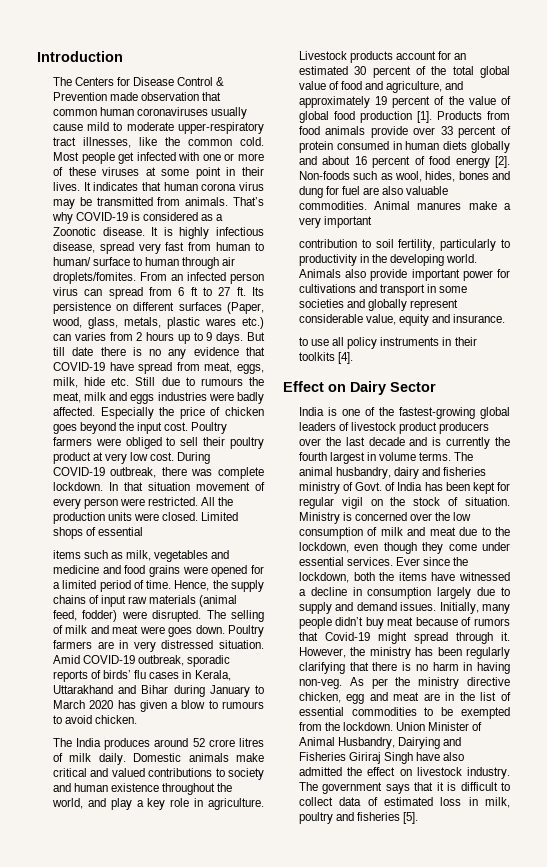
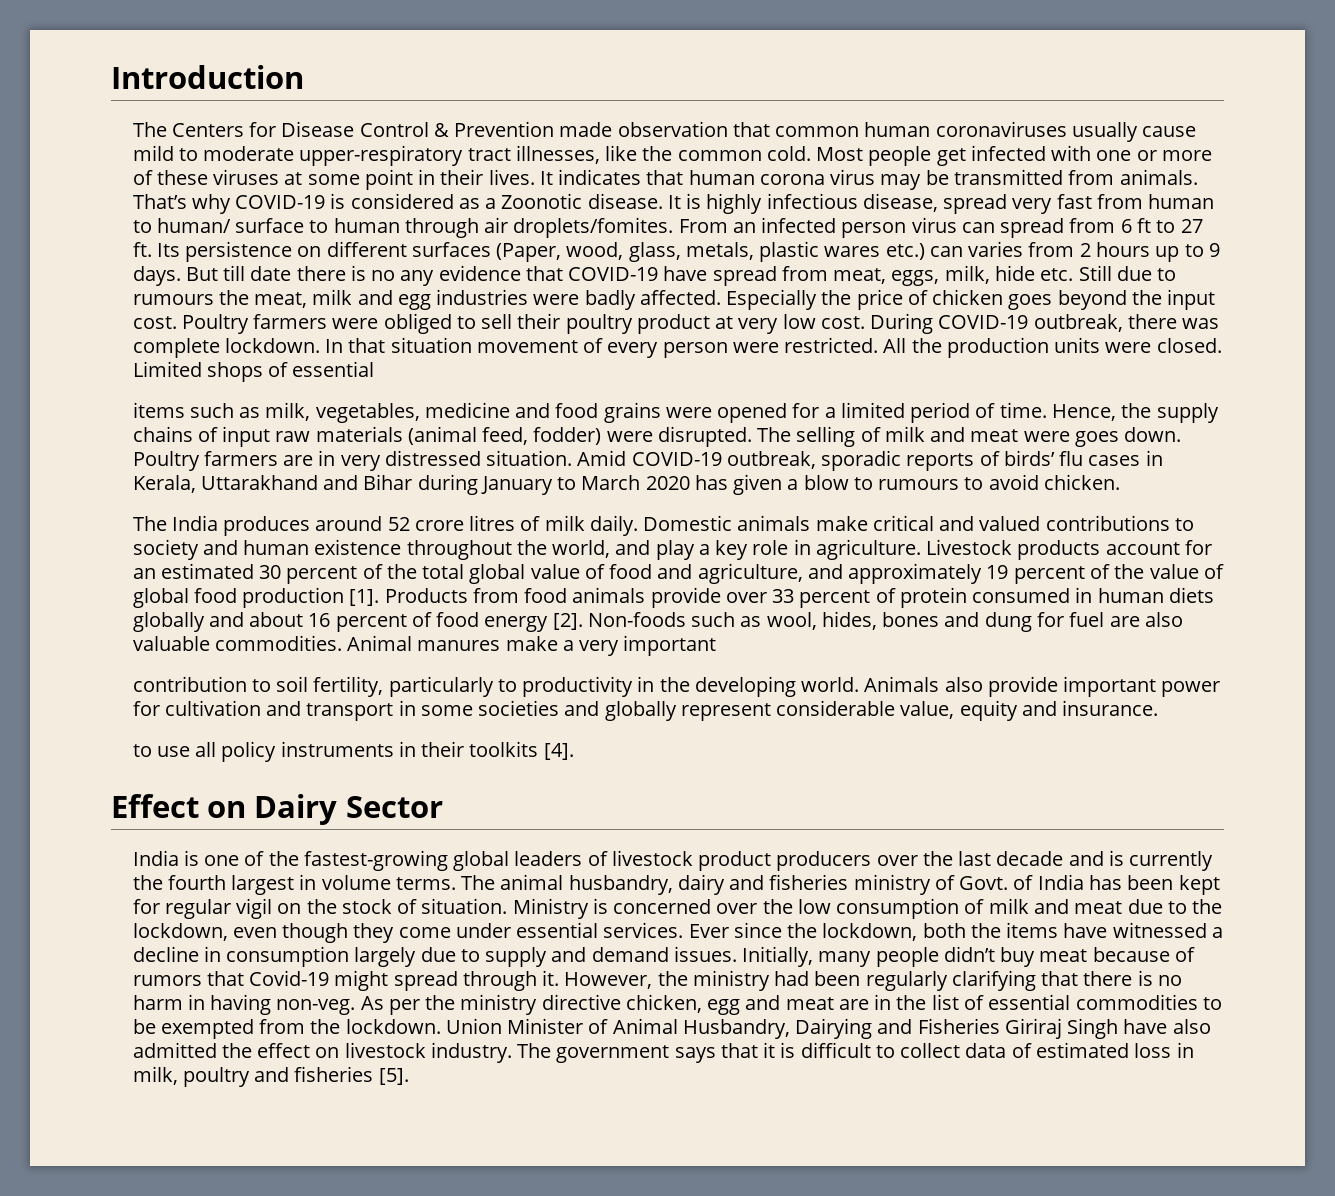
- But till date there is no any evidence that COVID-19 have spread from meat, eggs, milk, hide etc. Still due to rumours the meat, milk and eggs industries were badly affected.
+ But till date there is no any evidence that COVID-19 have spread from meat, eggs, milk, hide etc. Still due to rumours the meat, milk and egg industries were badly affected.
- items such as milk, vegetables and medicine and food grains were opened for a limited period of time.
+ items such as milk, vegetables, medicine and food grains were opened for a limited period of time.
- Animals also provide important power for cultivations and transport in some societies and globally represent considerable value, equity and insurance.
+ Animals also provide important power for cultivation and transport in some societies and globally represent considerable value, equity and insurance.
- However, the ministry has been regularly clarifying that there is no harm in having non-veg.
+ However, the ministry had been regularly clarifying that there is no harm in having non-veg.

